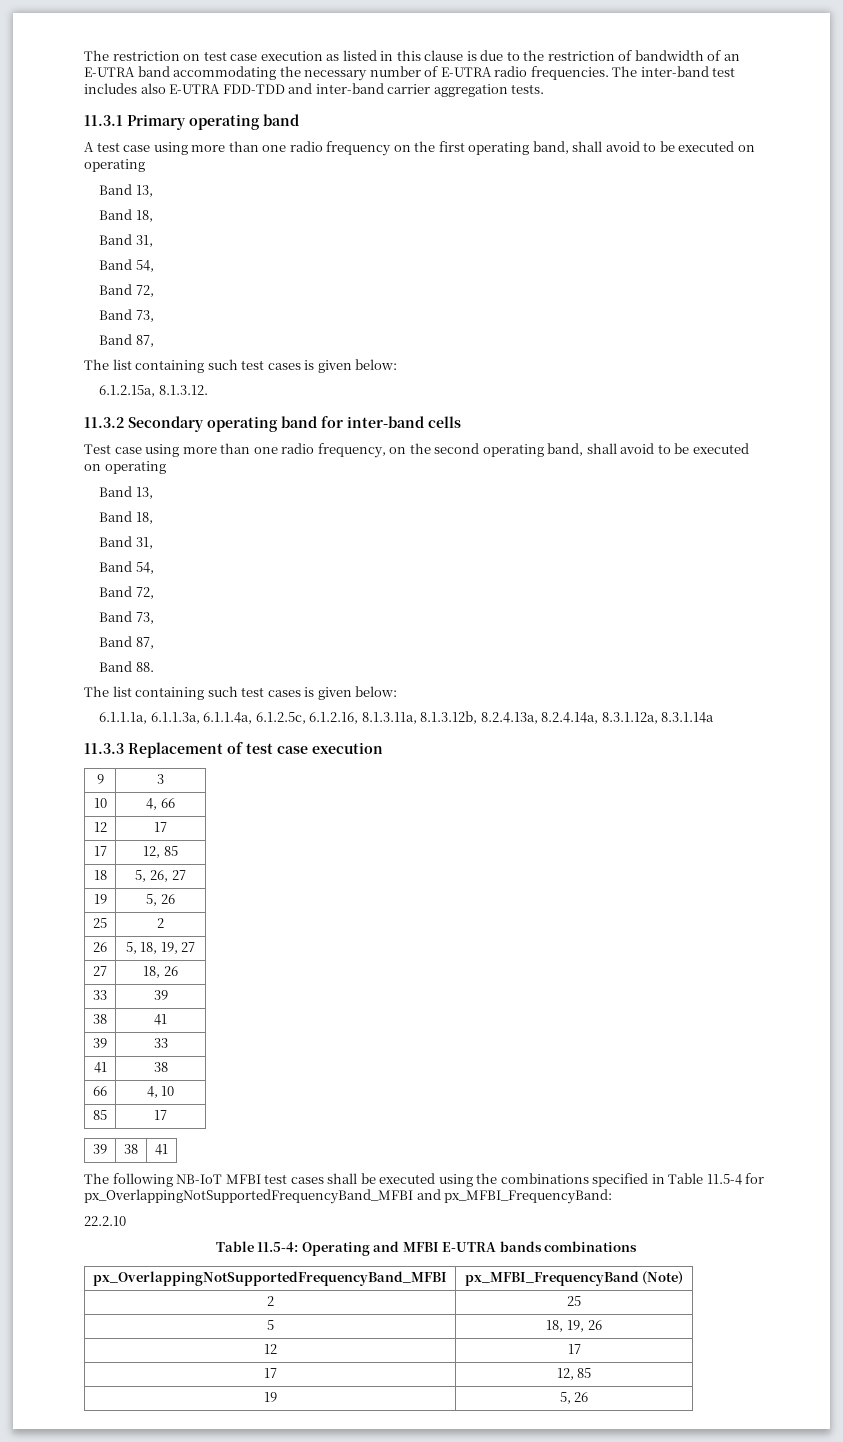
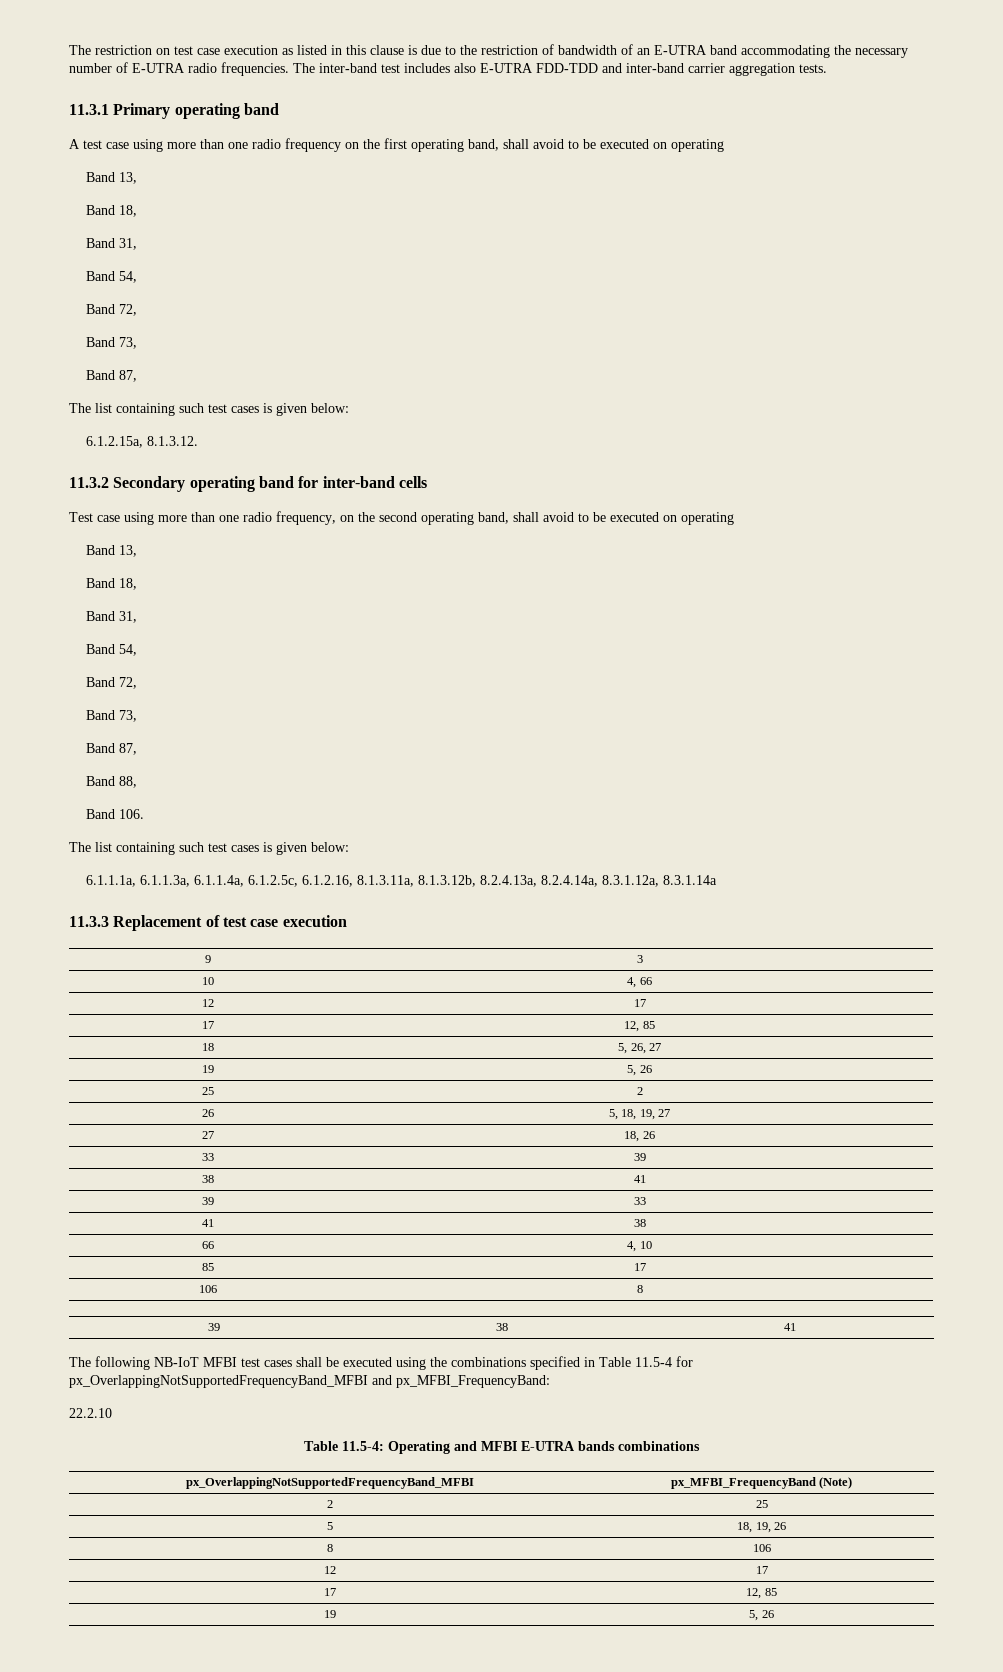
- Band 88.
+ Band 88,
+ Band 106.
+ 106 | 8
+ 8 | 106

